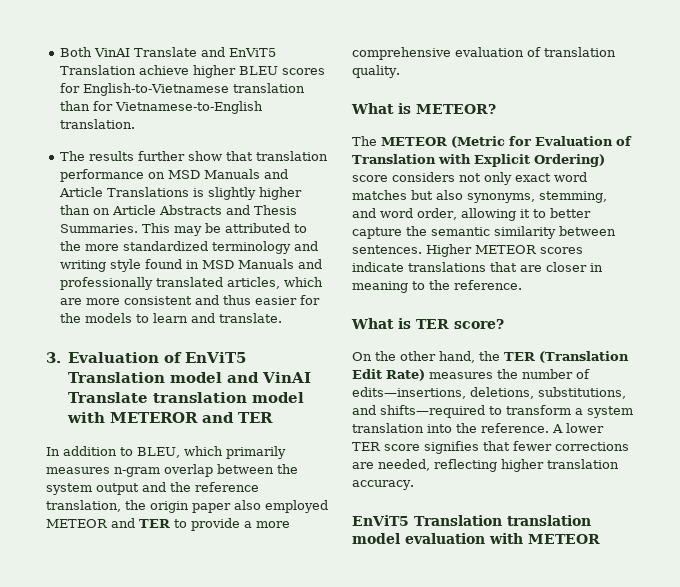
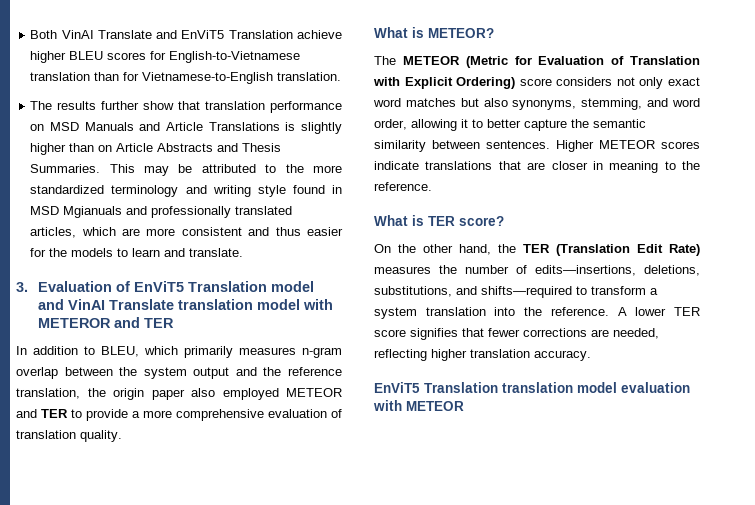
- This may be attributed to the more standardized terminology and writing style found in MSD Manuals and professionally translated articles, which are more consistent and thus easier for the models to learn and translate.
+ This may be attributed to the more standardized terminology and writing style found in MSD Mgianuals and professionally translated articles, which are more consistent and thus easier for the models to learn and translate.

